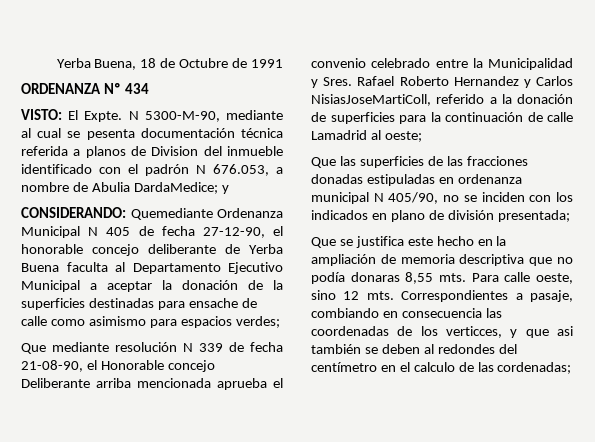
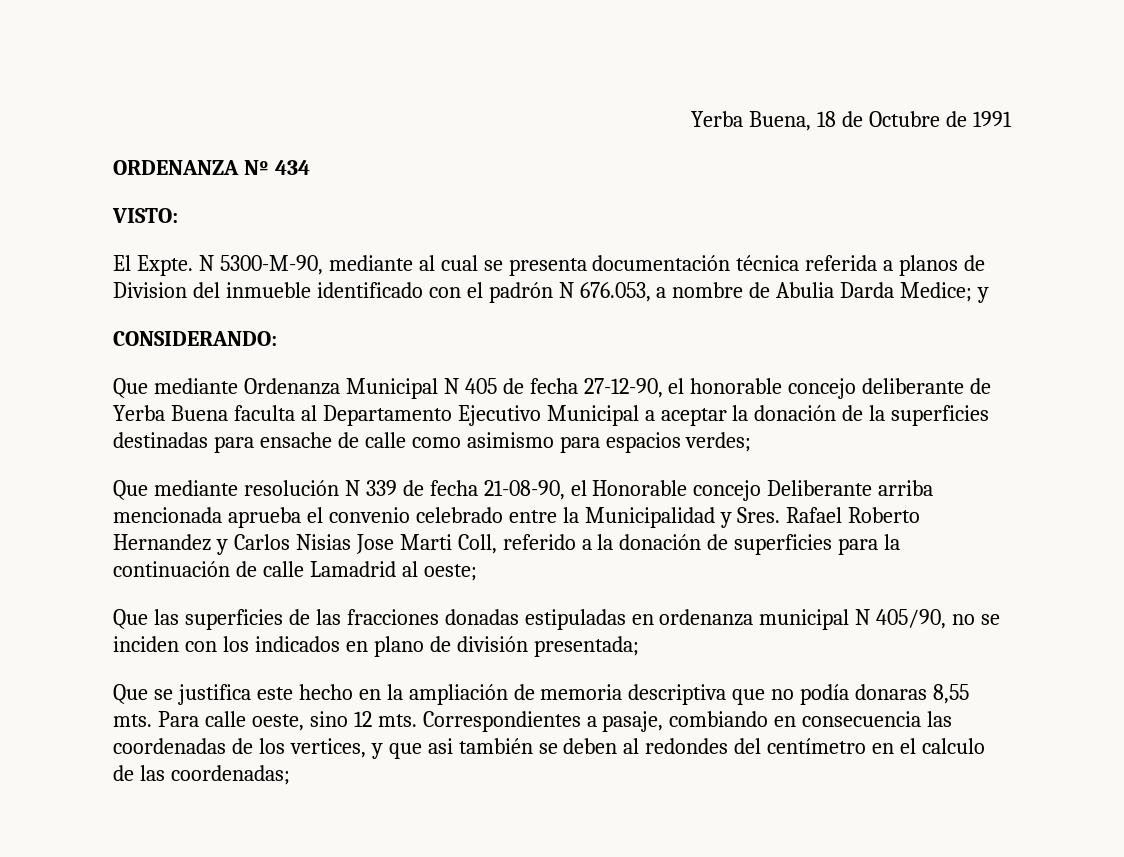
- VISTO: El Expte.
+ VISTO:
+ El Expte.
- N 5300-M-90, mediante al cual se pesenta documentación técnica referida a planos de Division del inmueble identificado con el padrón N 676.053, a nombre de Abulia DardaMedice; y
+ N 5300-M-90, mediante al cual se presenta documentación técnica referida a planos de Division del inmueble identificado con el padrón N 676.053, a nombre de Abulia Darda Medice; y
- CONSIDERANDO: Quemediante Ordenanza Municipal N 405 de fecha 27-12-90, el honorable concejo deliberante de Yerba Buena faculta al Departamento Ejecutivo Municipal a aceptar la donación de la superficies destinadas para ensache de calle como asimismo para espacios verdes;
+ CONSIDERANDO:
+ Que mediante Ordenanza Municipal N 405 de fecha 27-12-90, el honorable concejo deliberante de Yerba Buena faculta al Departamento Ejecutivo Municipal a aceptar la donación de la superficies destinadas para ensache de calle como asimismo para espacios verdes;
- Rafael Roberto Hernandez y Carlos NisiasJoseMartiColl, referido a la donación de superficies para la continuación de calle Lamadrid al oeste;
+ Rafael Roberto Hernandez y Carlos Nisias Jose Marti Coll, referido a la donación de superficies para la continuación de calle Lamadrid al oeste;
- Correspondientes a pasaje, combiando en consecuencia las coordenadas de los verticces, y que asi también se deben al redondes del centímetro en el calculo de las cordenadas;
+ Correspondientes a pasaje, combiando en consecuencia las coordenadas de los vertices, y que asi también se deben al redondes del centímetro en el calculo de las coordenadas;

